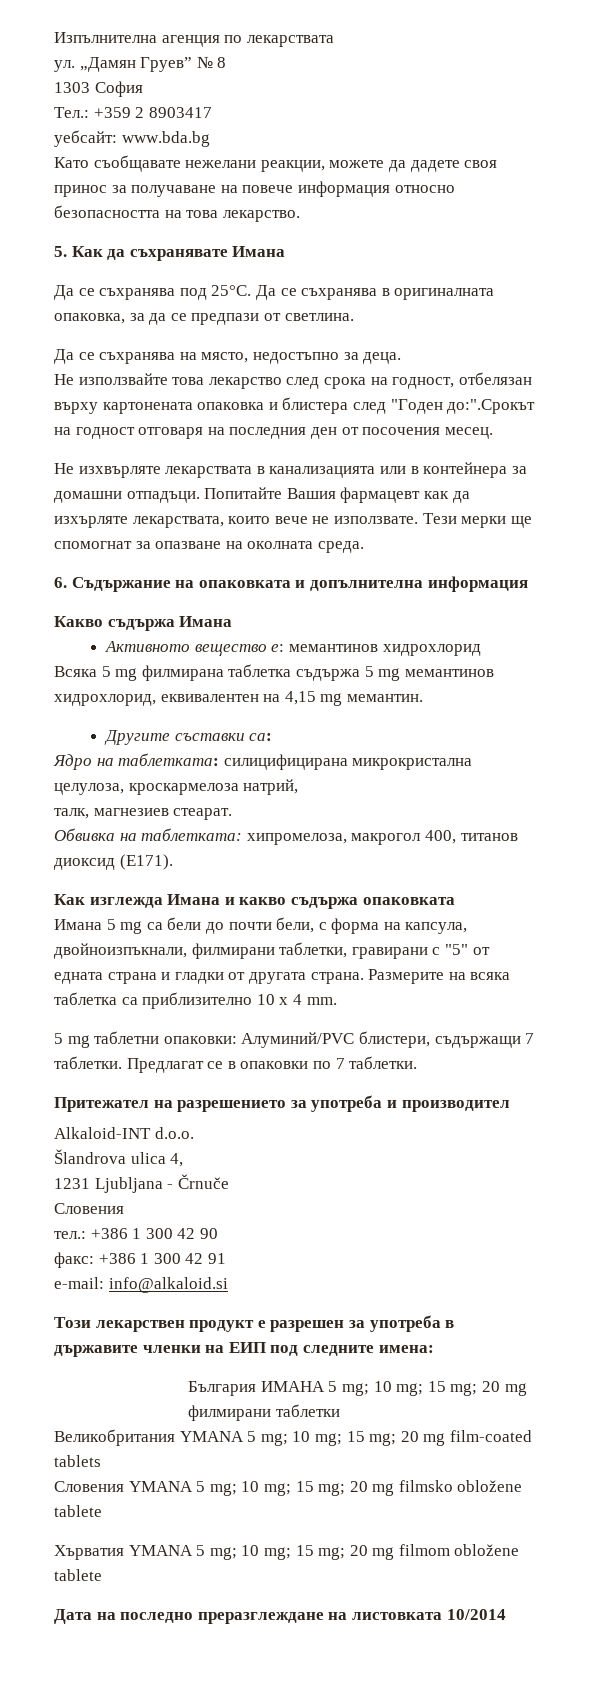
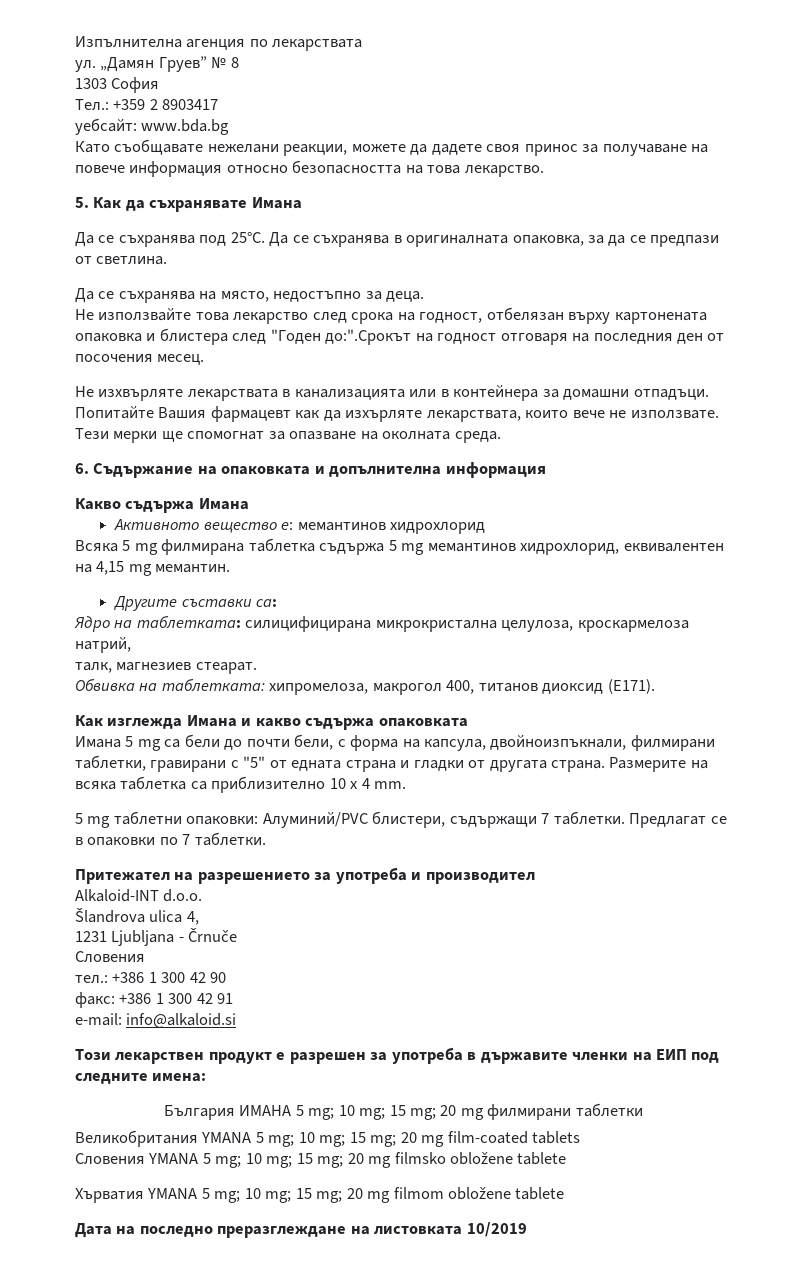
- Дата на последно преразглеждане на листовката 10/2014
+ Дата на последно преразглеждане на листовката 10/2019

